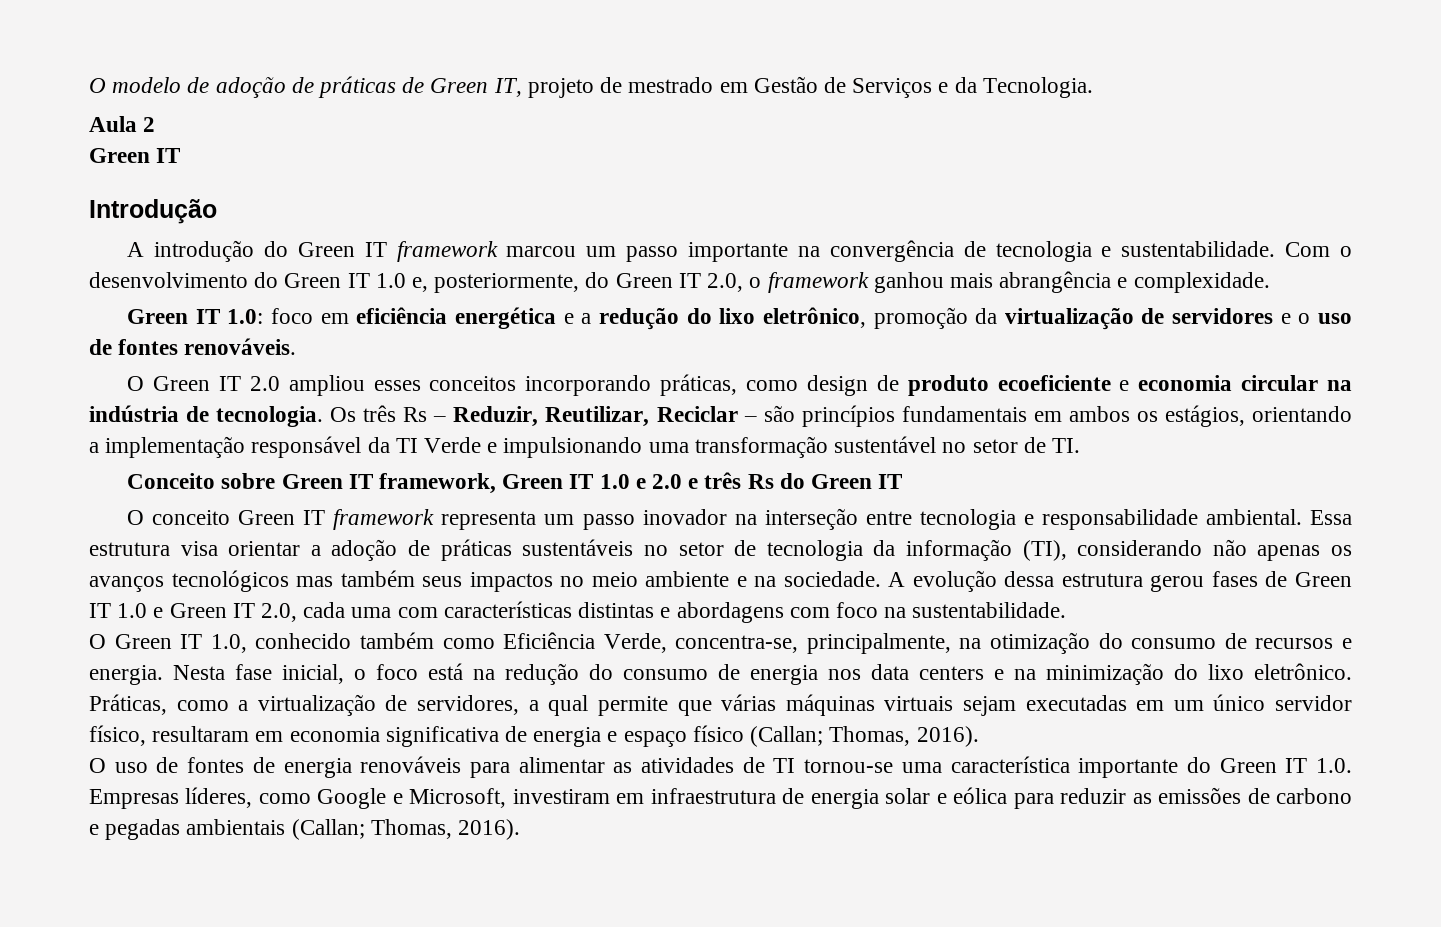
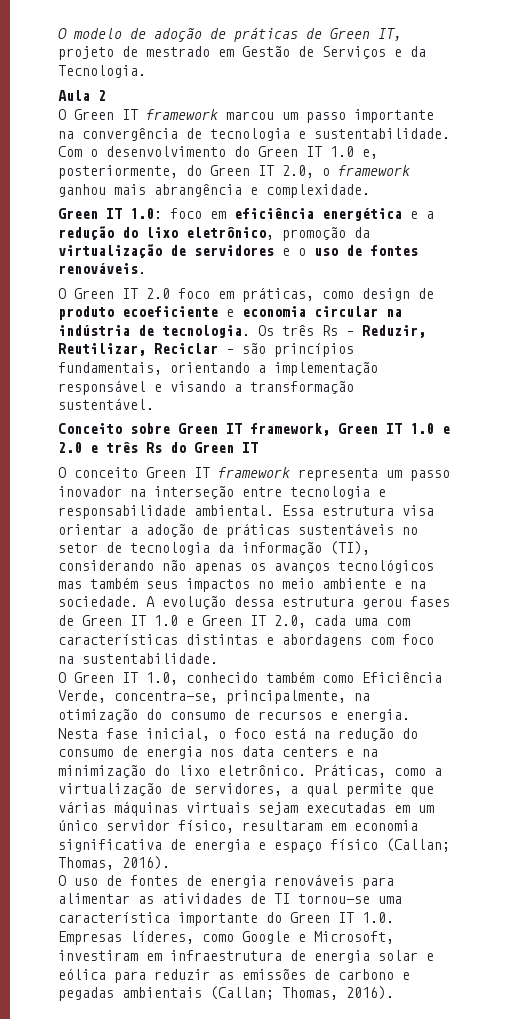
  Aula 2
- Green IT
- Introdução
- A introdução do Green IT framework marcou um passo importante na convergência de tecnologia e sustentabilidade.
+ O Green IT framework marcou um passo importante na convergência de tecnologia e sustentabilidade.
- O Green IT 2.0 ampliou esses conceitos incorporando práticas, como design de produto ecoeficiente e economia circular na indústria de tecnologia.
+ O Green IT 2.0 foco em práticas, como design de produto ecoeficiente e economia circular na indústria de tecnologia.
- Os três Rs – Reduzir, Reutilizar, Reciclar – são princípios fundamentais em ambos os estágios, orientando a implementação responsável da TI Verde e impulsionando uma transformação sustentável no setor de TI.
+ Os três Rs – Reduzir, Reutilizar, Reciclar – são princípios fundamentais, orientando a implementação responsável e visando a transformação sustentável.

